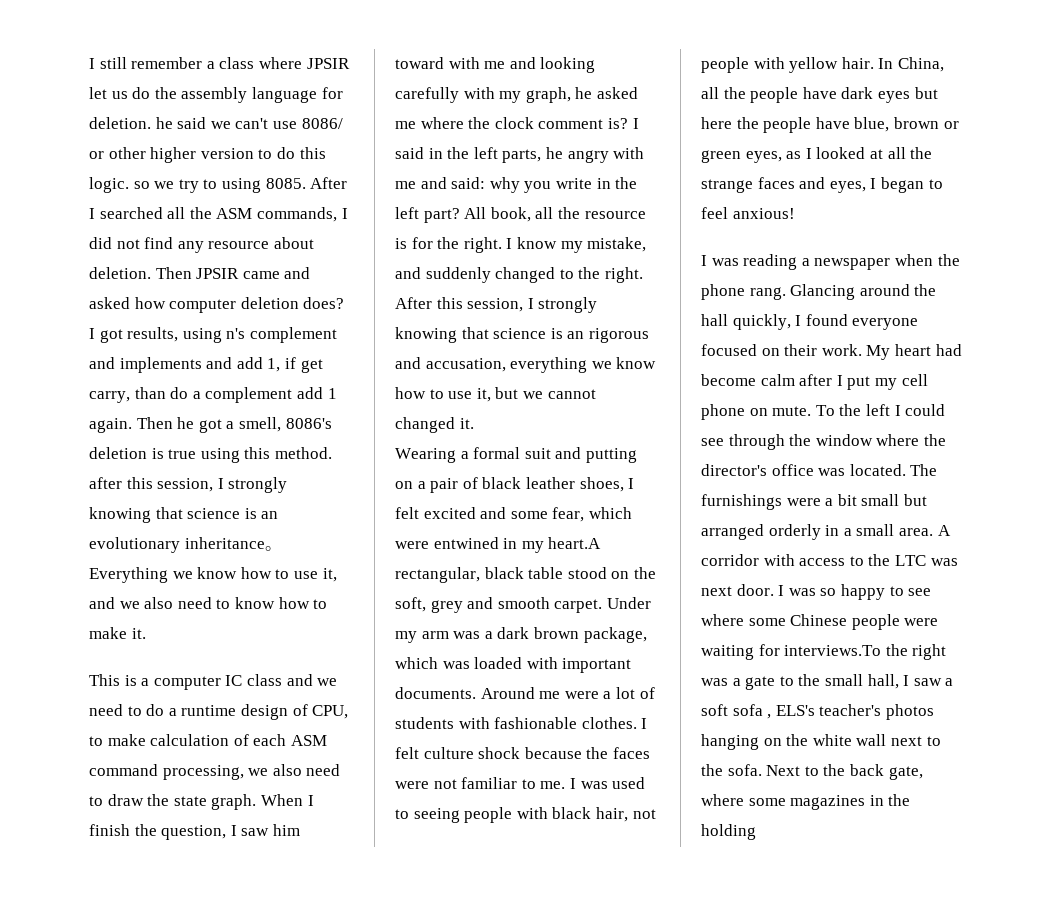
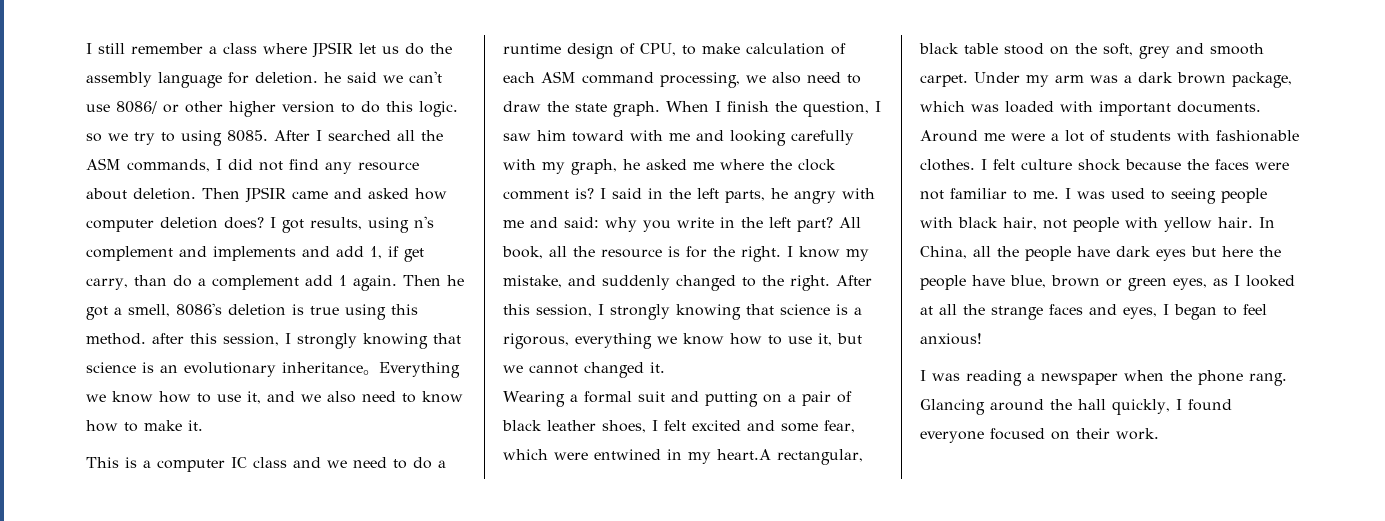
- After this session, I strongly knowing that science is an rigorous and accusation, everything we know how to use it, but we cannot changed it.
+ After this session, I strongly knowing that science is a rigorous, everything we know how to use it, but we cannot changed it.
- My heart had become calm after I put my cell phone on mute. To the left I could see through the window where the director's office was located. The furnishings were a bit small but arranged orderly in a small area. A corridor with access to the LTC was next door. I was so happy to see where some Chinese people were waiting for interviews.To the right was a gate to the small hall, I saw a soft sofa , ELS's teacher's photos hanging on the white wall next to the sofa. Next to the back gate, where some magazines in the holding

